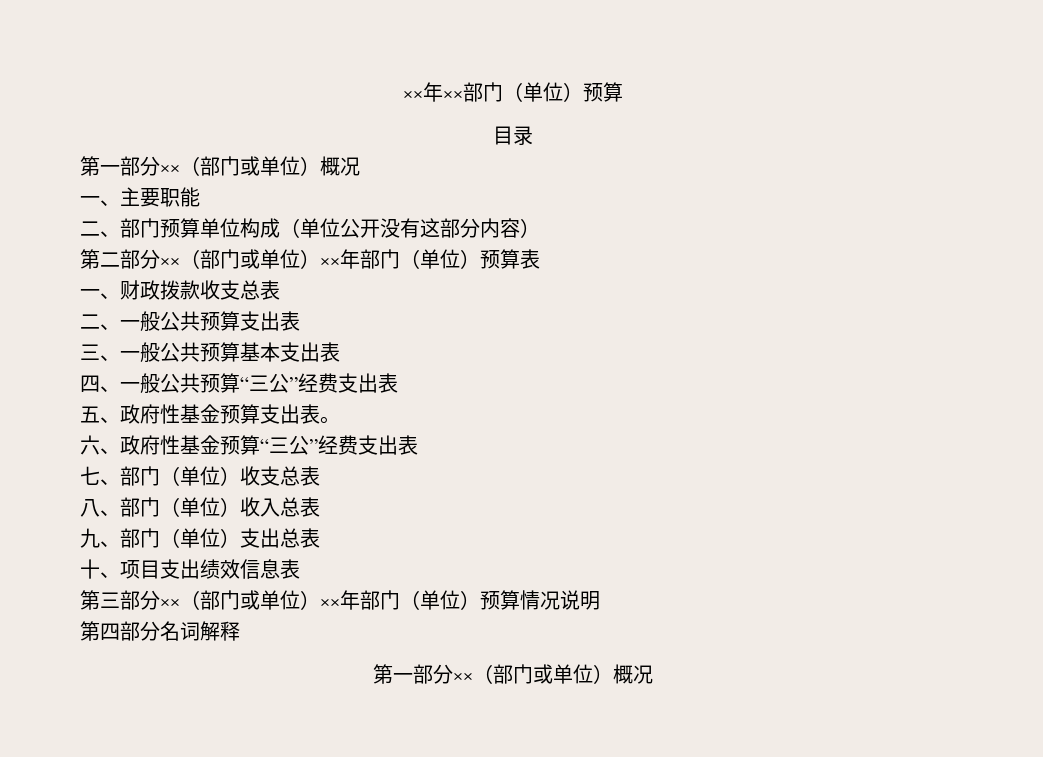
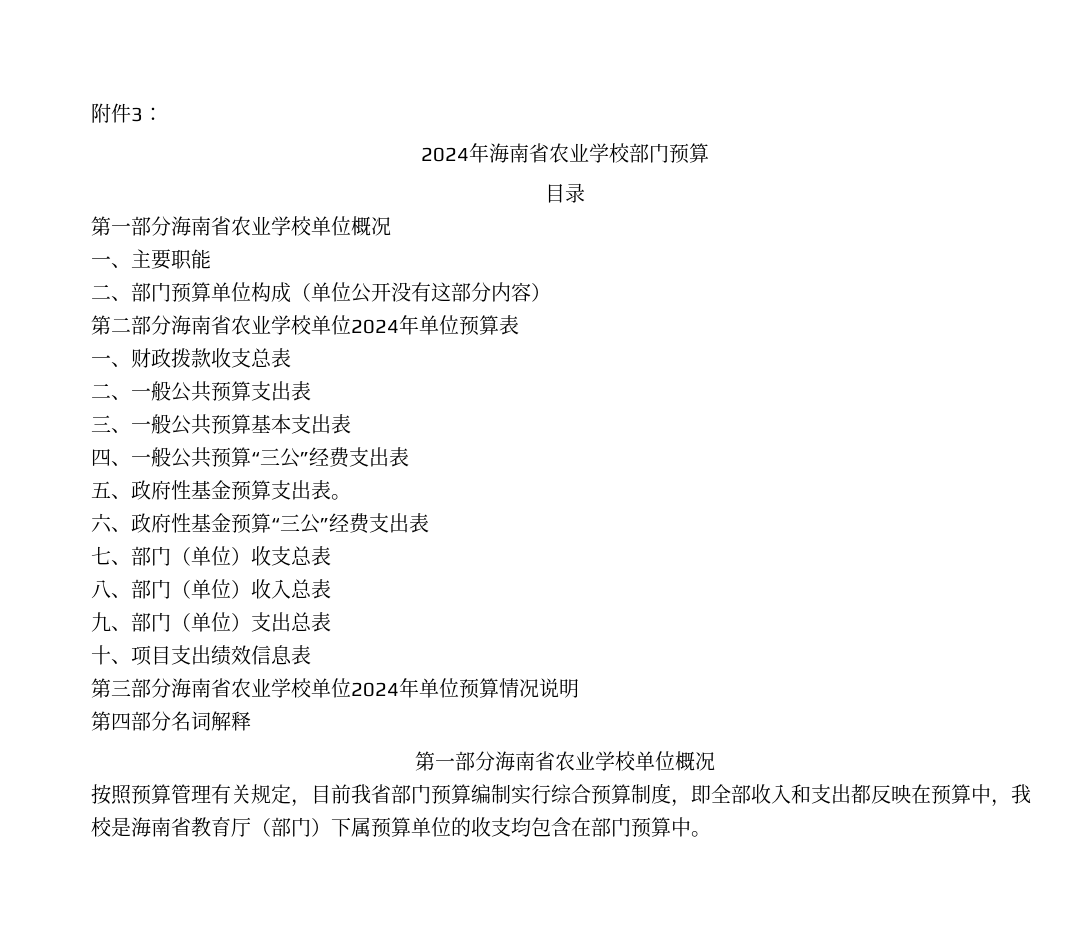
- ××年××部门（单位）预算
+ 附件3：
+ 2024年海南省农业学校部门预算
  目录
- 第一部分××（部门或单位）概况
+ 第一部分海南省农业学校单位概况
- 第二部分××（部门或单位）××年部门（单位）预算表
+ 第二部分海南省农业学校单位2024年单位预算表
- 第三部分××（部门或单位）××年部门（单位）预算情况说明
+ 第三部分海南省农业学校单位2024年单位预算情况说明
  第四部分名词解释
- 第一部分××（部门或单位）概况
+ 第一部分海南省农业学校单位概况
+ 按照预算管理有关规定，目前我省部门预算编制实行综合预算制度，即全部收入和支出都反映在预算中，我校是海南省教育厅（部门）下属预算单位的收支均包含在部门预算中。

